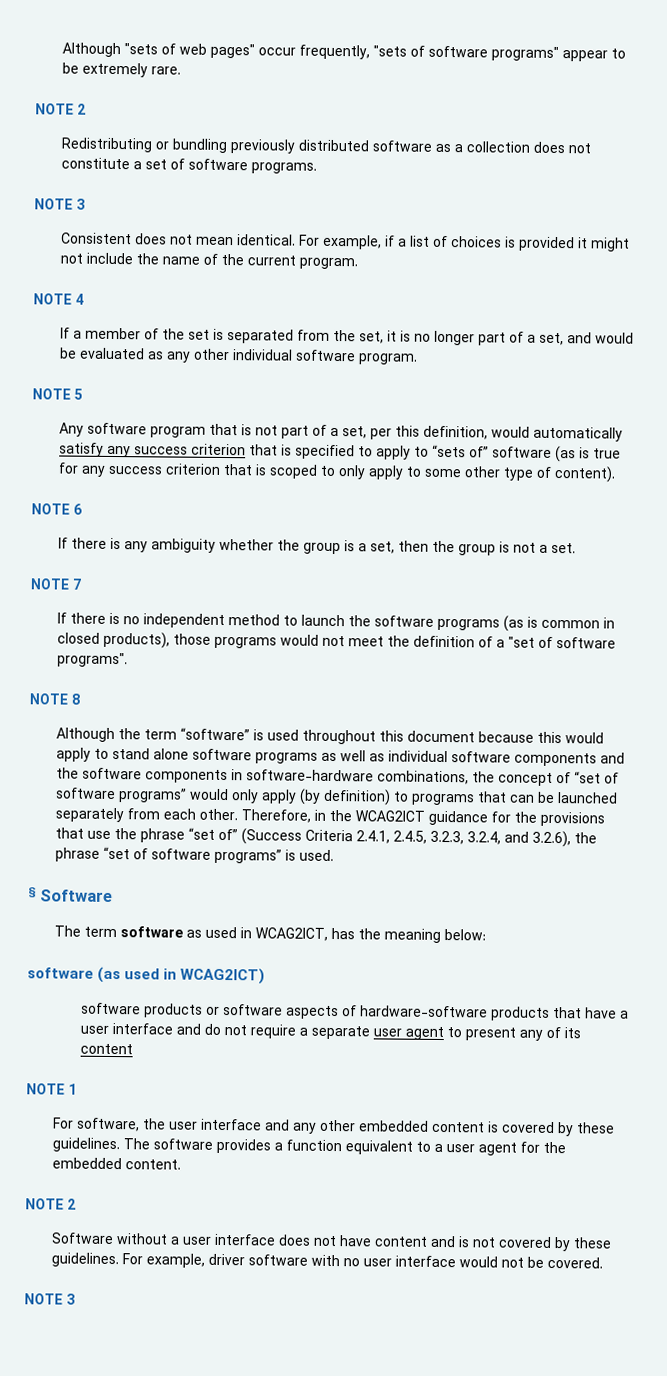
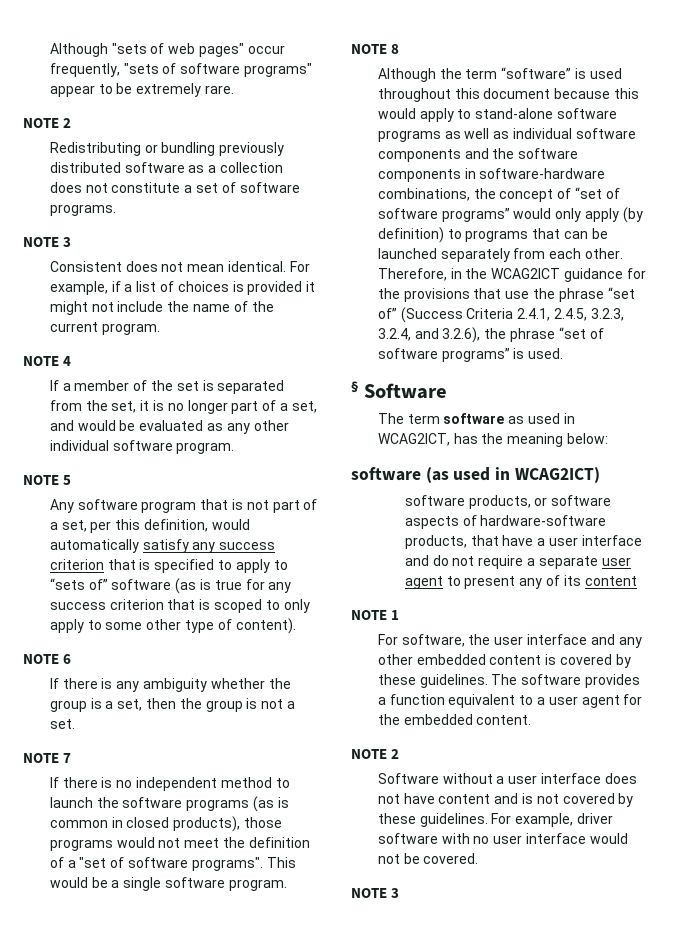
+ This would be a single software program.
- Although the term “software” is used throughout this document because this would apply to stand alone software programs as well as individual software components and the software components in software-hardware combinations, the concept of “set of software programs” would only apply (by definition) to programs that can be launched separately from each other.
+ Although the term “software” is used throughout this document because this would apply to stand-alone software programs as well as individual software components and the software components in software-hardware combinations, the concept of “set of software programs” would only apply (by definition) to programs that can be launched separately from each other.
- software products or software aspects of hardware-software products that have a user interface and do not require a separate user agent to present any of its content
+ software products, or software aspects of hardware-software products, that have a user interface and do not require a separate user agent to present any of its content

